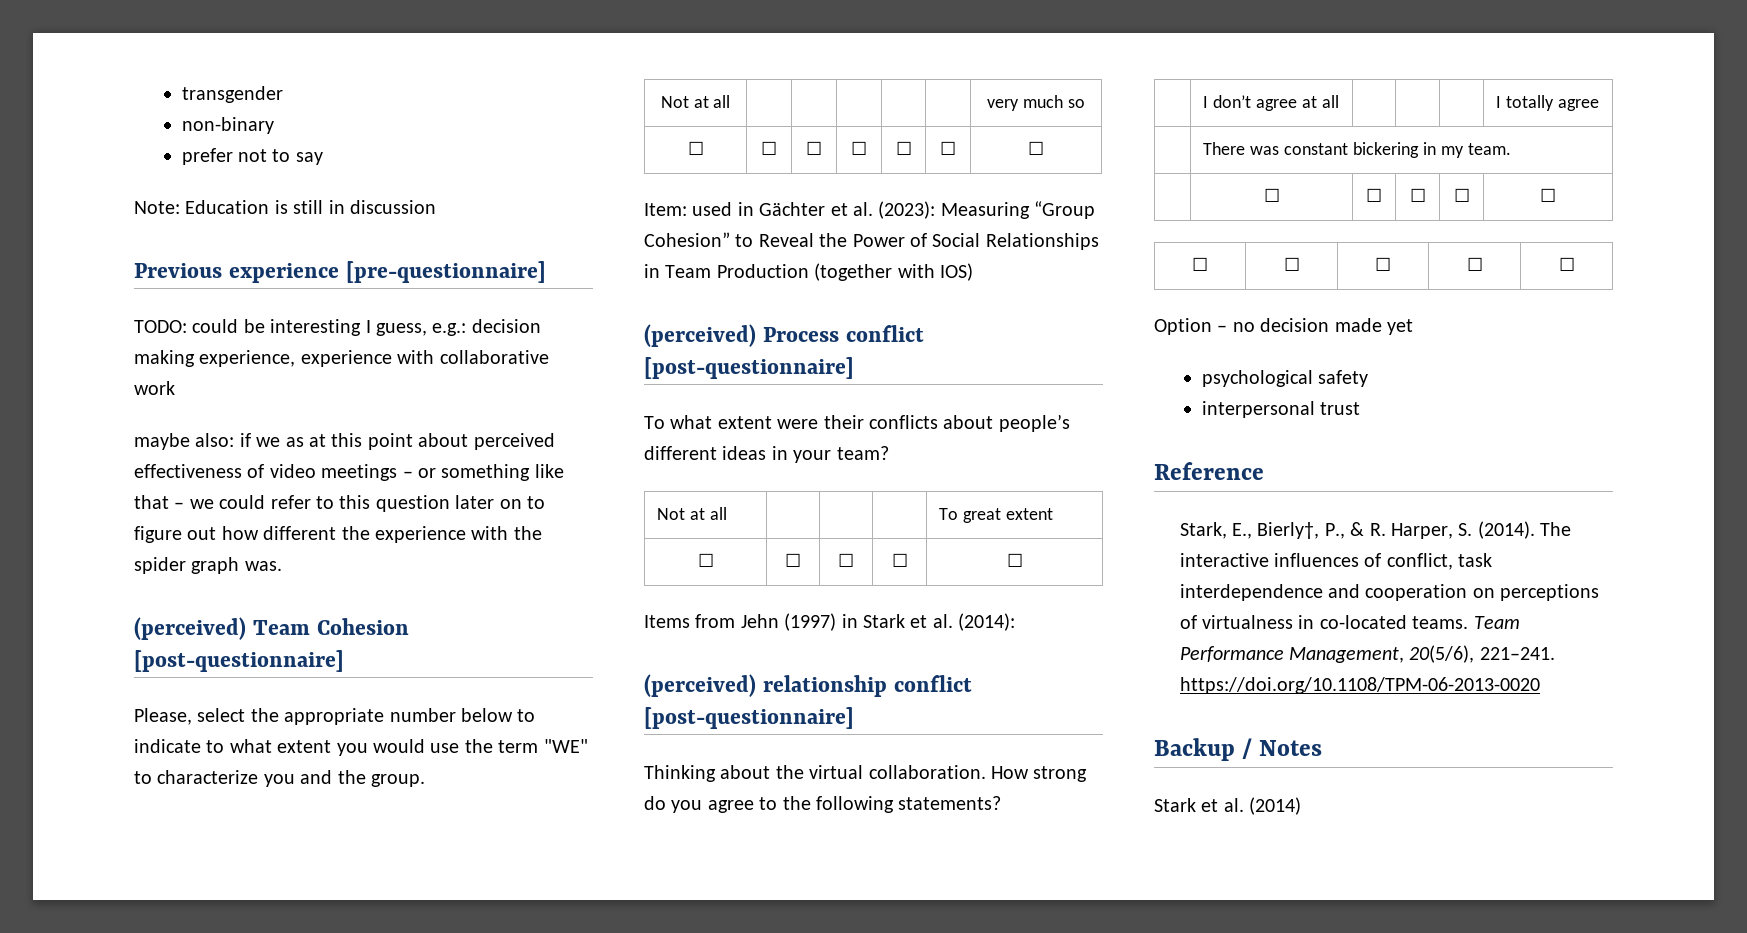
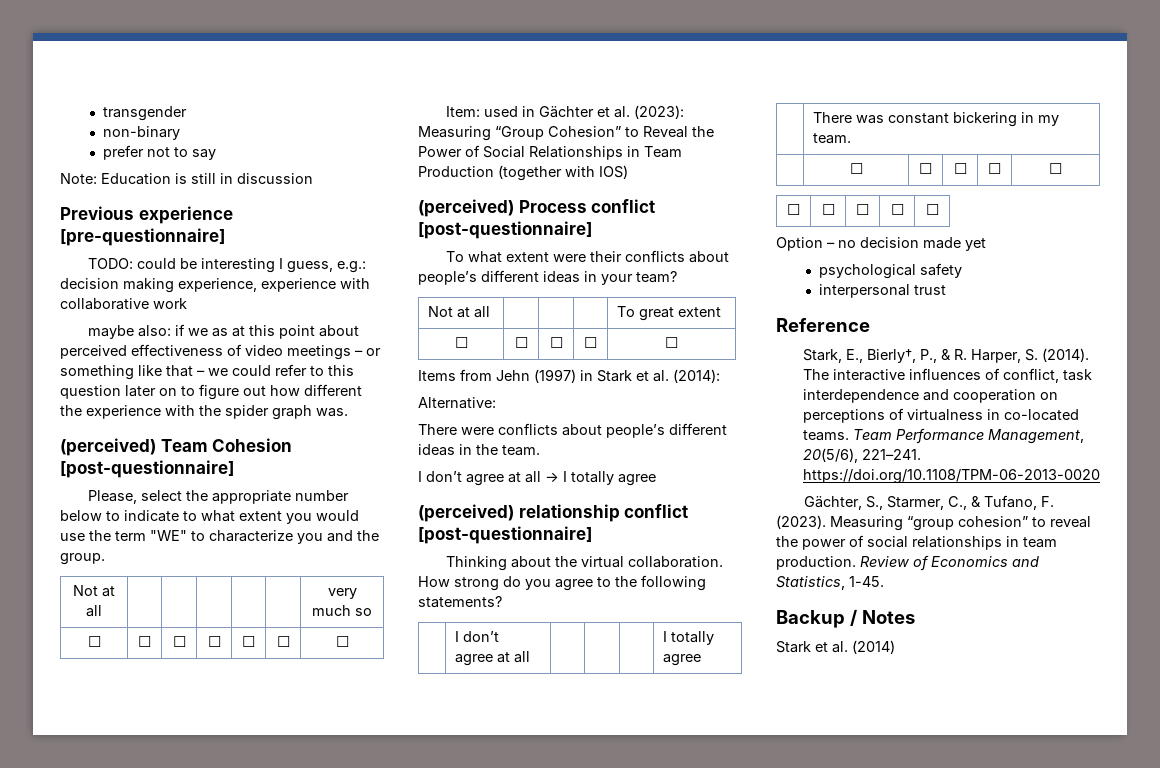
+ Alternative:
+ There were conflicts about people’s different ideas in the team.
+ I don’t agree at all → I totally agree
+ Gächter, S., Starmer, C., & Tufano, F. (2023). Measuring “group cohesion” to reveal the power of social relationships in team production. Review of Economics and Statistics, 1-45.

